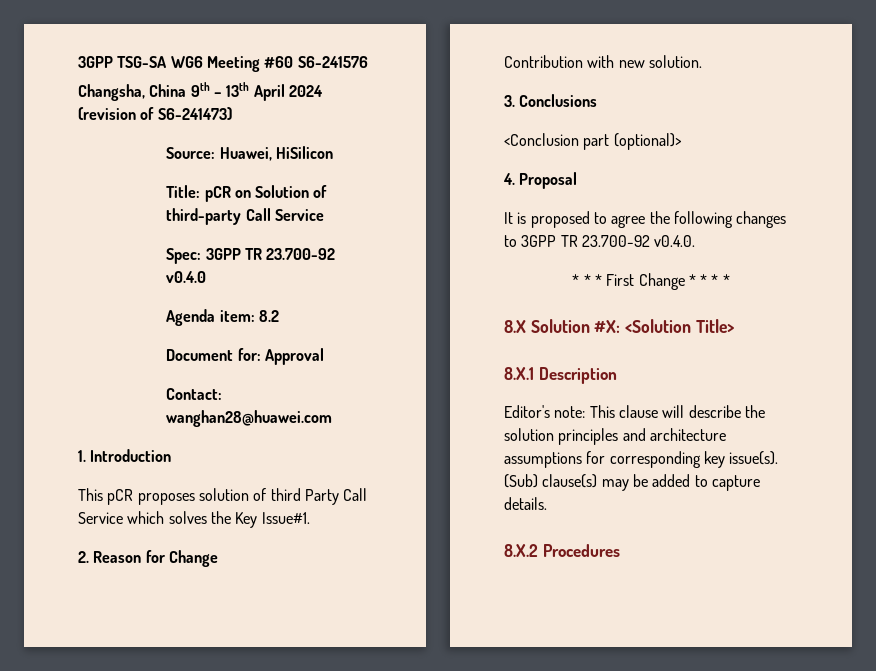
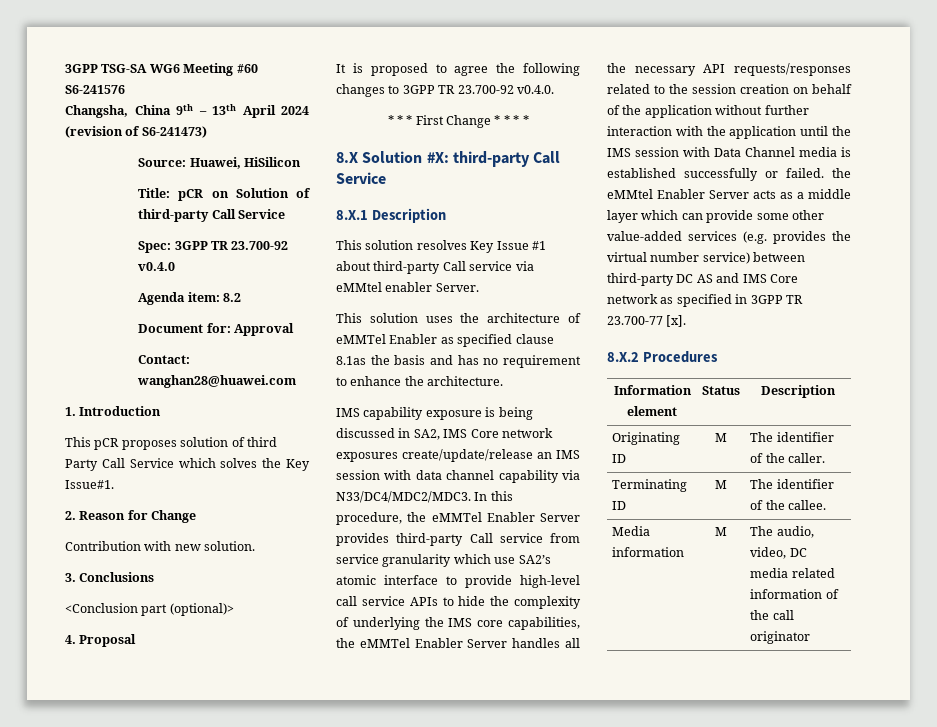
- 8.X Solution #X: <Solution Title>
+ 8.X Solution #X: third-party Call Service
- Editor's note: This clause will describe the solution principles and architecture assumptions for corresponding key issue(s). (Sub) clause(s) may be added to capture details.
+ This solution resolves Key Issue #1 about third-party Call service via eMMtel enabler Server.
+ This solution uses the architecture of eMMTel Enabler as specified clause 8.1as the basis and has no requirement to enhance the architecture.
+ IMS capability exposure is being discussed in SA2, IMS Core network exposures create/update/release an IMS session with data channel capability via N33/DC4/MDC2/MDC3. In this procedure, the eMMTel Enabler Server provides third-party Call service from service granularity which use SA2’s atomic interface to provide high-level call service APIs to hide the complexity of underlying the IMS core capabilities, the eMMTel Enabler Server handles all the necessary API requests/responses related to the session creation on behalf of the application without further interaction with the application until the IMS session with Data Channel media is established successfully or failed. the eMMtel Enabler Server acts as a middle layer which can provide some other value-added services (e.g. provides the virtual number service) between third-party DC AS and IMS Core network as specified in 3GPP TR 23.700-77 [x].
  8.X.2 Procedures
+ Information element | Status | Description
+ Originating ID | M | The identifier of the caller.
+ Terminating ID | M | The identifier of the callee.
+ Media information | M | The audio, video, DC media related information of the call originator

